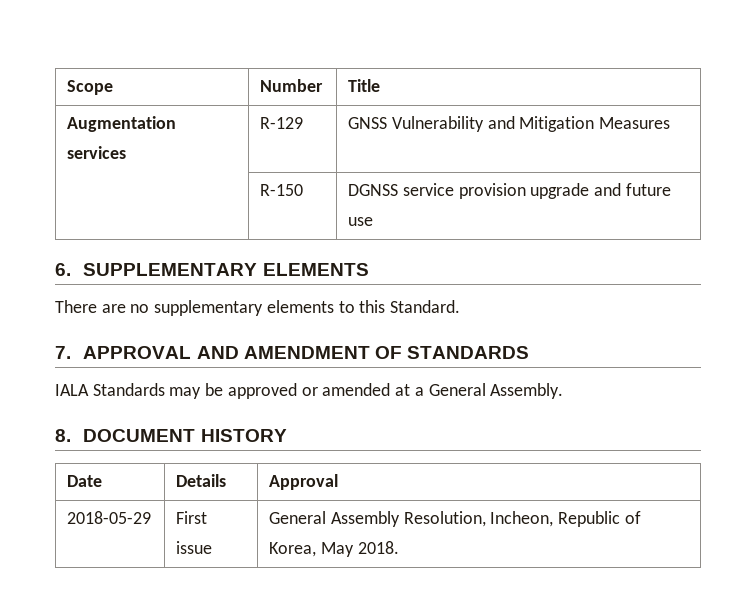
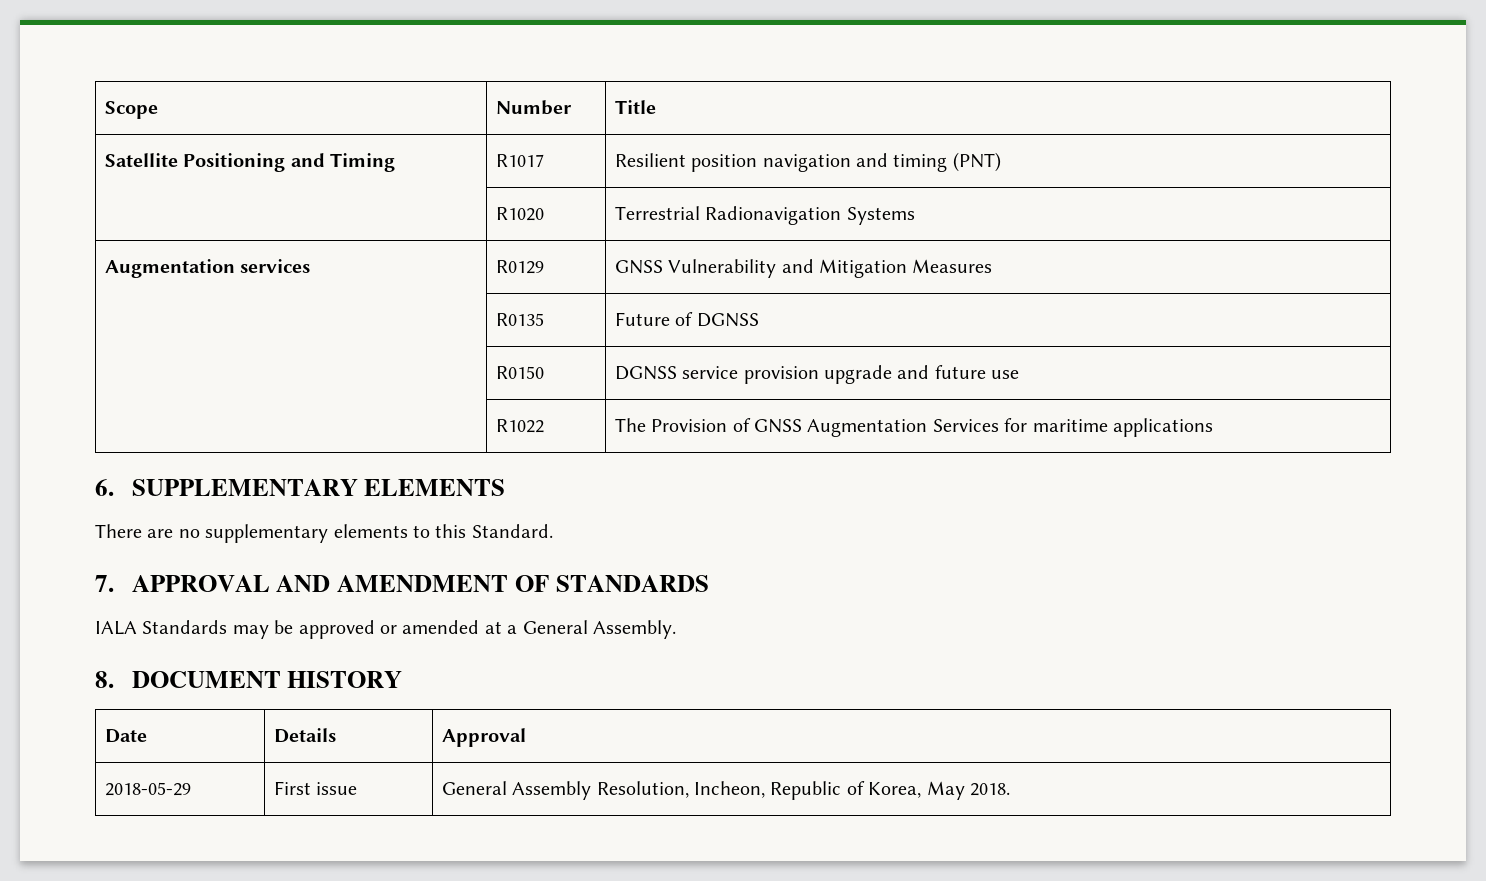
+ Satellite Positioning and Timing | R1017 | Resilient position navigation and timing (PNT)
+ | R1020 | Terrestrial Radionavigation Systems
- Augmentation services | R-129 | GNSS Vulnerability and Mitigation Measures
+ Augmentation services | R0129 | GNSS Vulnerability and Mitigation Measures
- | R-150 | DGNSS service provision upgrade and future use
+ | R0135 | Future of DGNSS
+ | R0150 | DGNSS service provision upgrade and future use
+ | R1022 | The Provision of GNSS Augmentation Services for maritime applications

